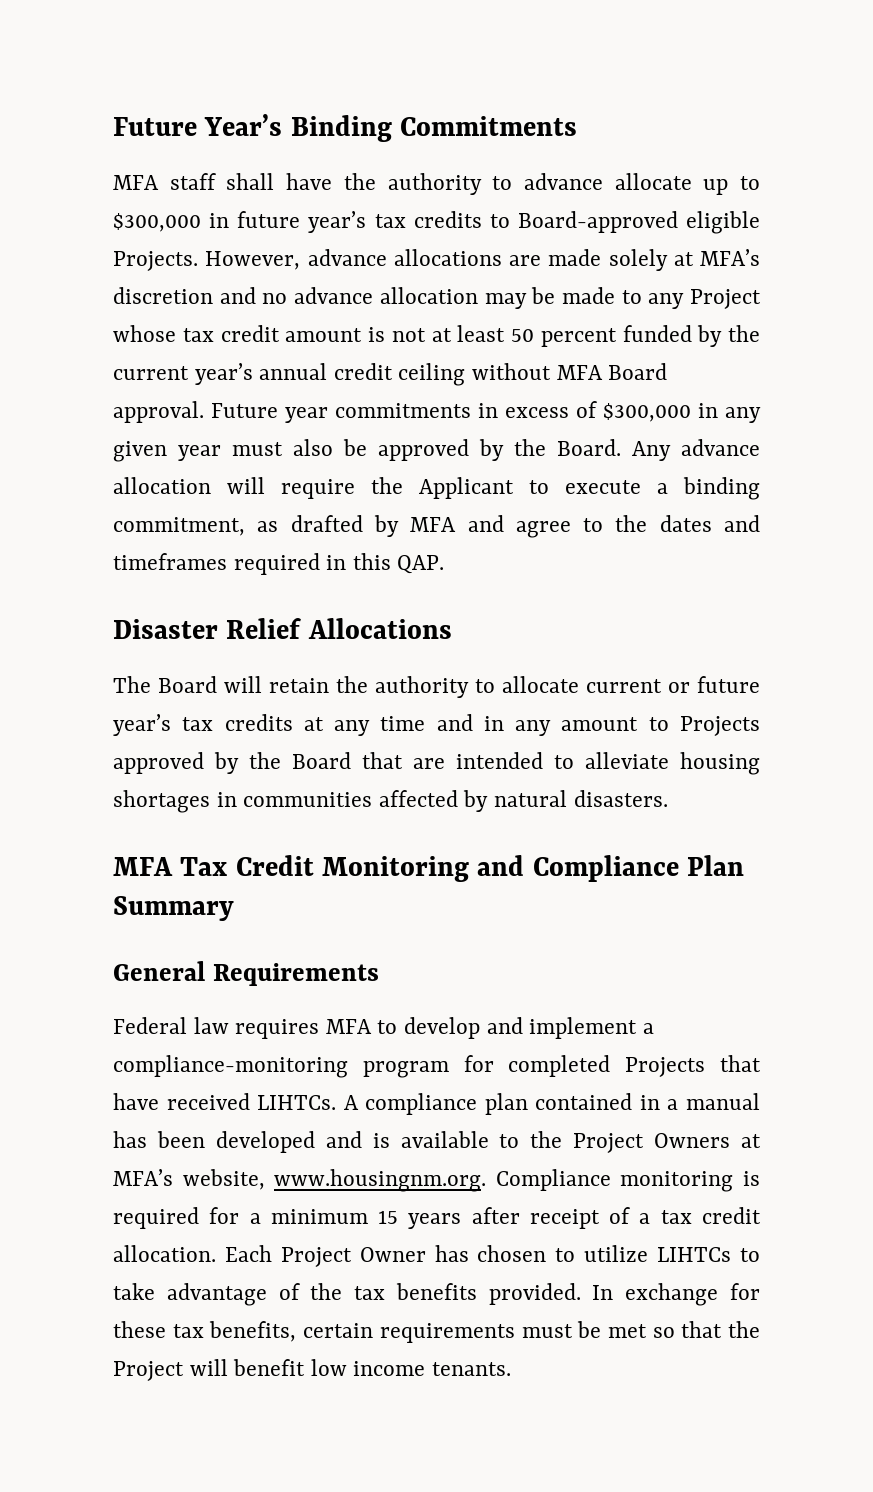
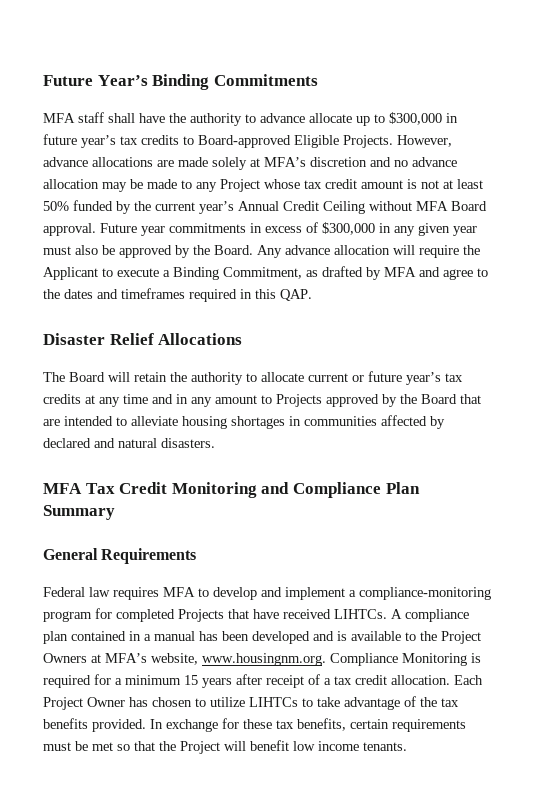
- MFA staff shall have the authority to advance allocate up to $300,000 in future year’s tax credits to Board-approved eligible Projects.
+ MFA staff shall have the authority to advance allocate up to $300,000 in future year’s tax credits to Board-approved Eligible Projects.
- However, advance allocations are made solely at MFA’s discretion and no advance allocation may be made to any Project whose tax credit amount is not at least 50 percent funded by the current year’s annual credit ceiling without MFA Board approval.
+ However, advance allocations are made solely at MFA’s discretion and no advance allocation may be made to any Project whose tax credit amount is not at least 50% funded by the current year’s Annual Credit Ceiling without MFA Board approval.
- Any advance allocation will require the Applicant to execute a binding commitment, as drafted by MFA and agree to the dates and timeframes required in this QAP.
+ Any advance allocation will require the Applicant to execute a Binding Commitment, as drafted by MFA and agree to the dates and timeframes required in this QAP.
- The Board will retain the authority to allocate current or future year’s tax credits at any time and in any amount to Projects approved by the Board that are intended to alleviate housing shortages in communities affected by natural disasters.
+ The Board will retain the authority to allocate current or future year’s tax credits at any time and in any amount to Projects approved by the Board that are intended to alleviate housing shortages in communities affected by declared and natural disasters.
- A compliance plan contained in a manual has been developed and is available to the Project Owners at MFA’s website, www.housingnm.org. Compliance monitoring is required for a minimum 15 years after receipt of a tax credit allocation.
+ A compliance plan contained in a manual has been developed and is available to the Project Owners at MFA’s website, www.housingnm.org. Compliance Monitoring is required for a minimum 15 years after receipt of a tax credit allocation.

